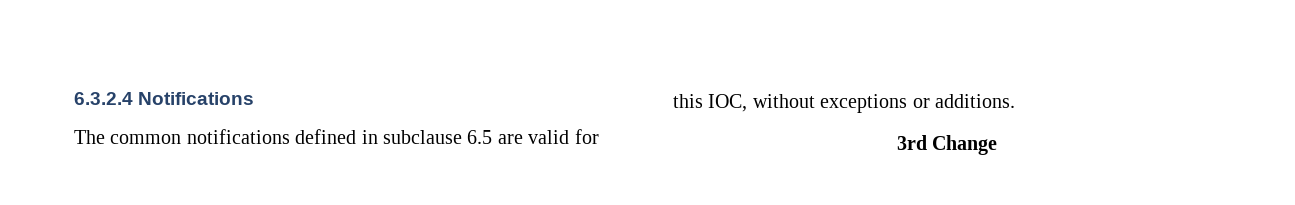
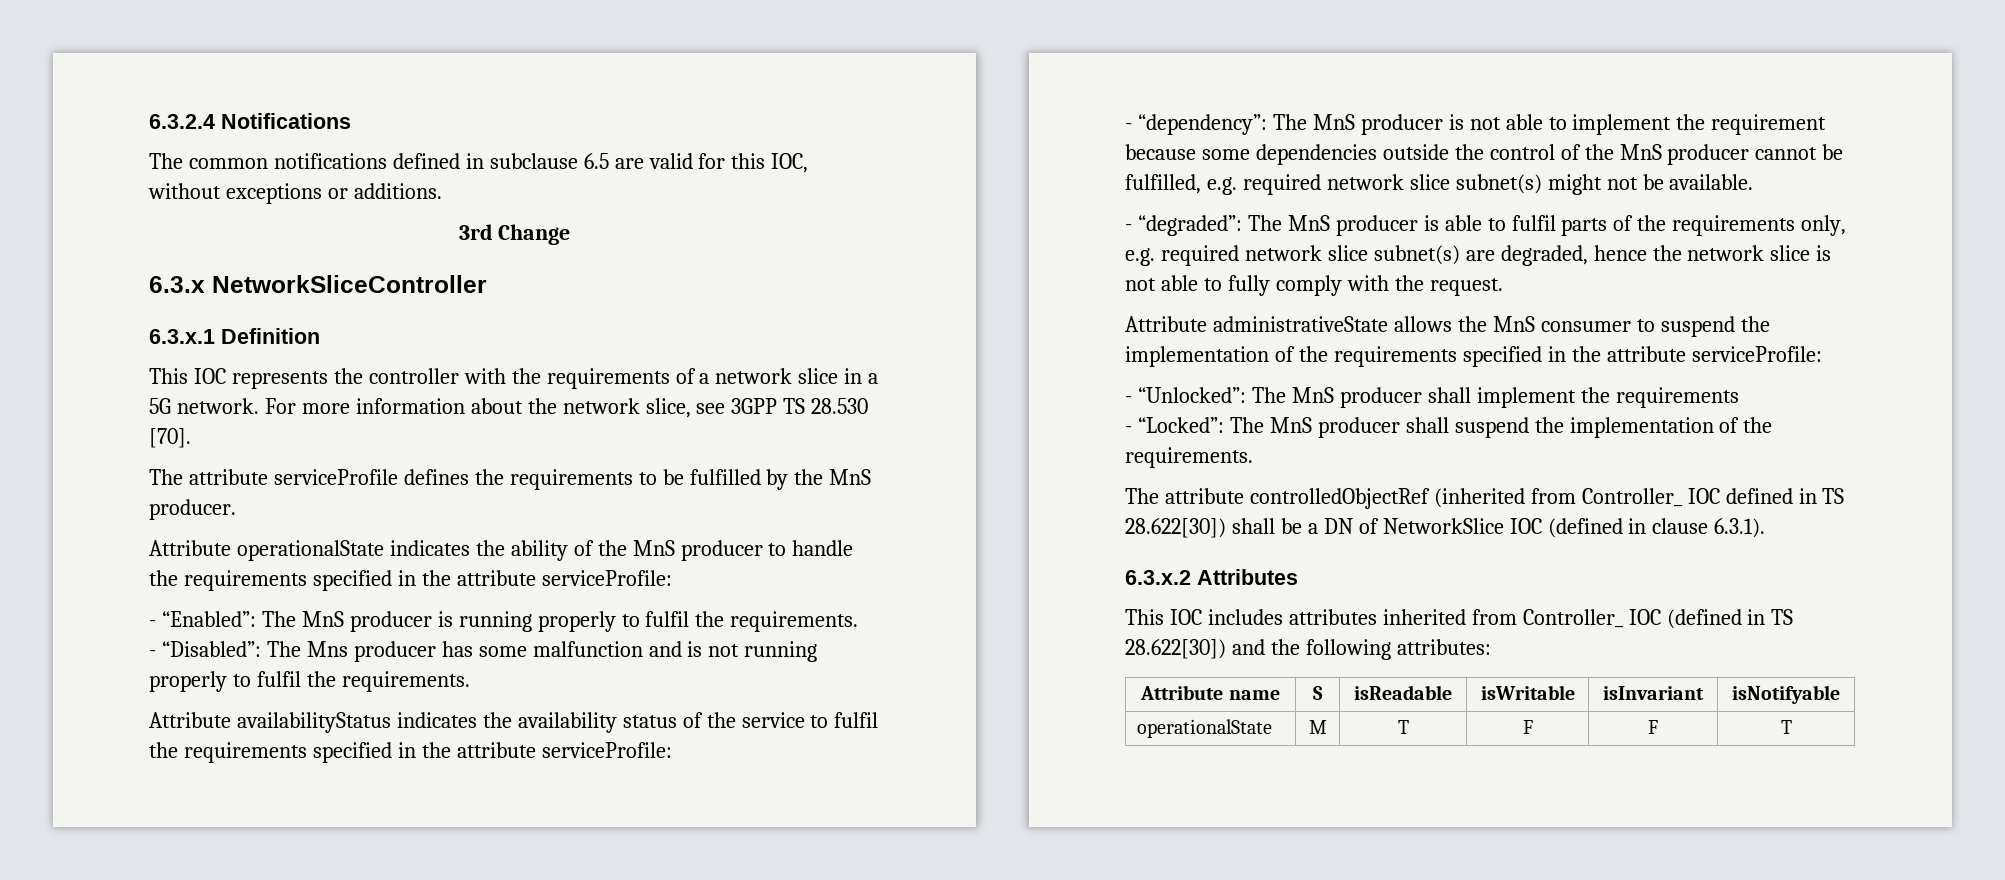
+ 6.3.x NetworkSliceController
+ 6.3.x.1 Definition
+ This IOC represents the controller with the requirements of a network slice in a 5G network. For more information about the network slice, see 3GPP TS 28.530 [70].
+ The attribute serviceProfile defines the requirements to be fulfilled by the MnS producer.
+ Attribute operationalState indicates the ability of the MnS producer to handle the requirements specified in the attribute serviceProfile:
+ - “Enabled”: The MnS producer is running properly to fulfil the requirements.
+ - “Disabled”: The Mns producer has some malfunction and is not running properly to fulfil the requirements.
+ Attribute availabilityStatus indicates the availability status of the service to fulfil the requirements specified in the attribute serviceProfile:
+ - “dependency”: The MnS producer is not able to implement the requirement because some dependencies outside the control of the MnS producer cannot be fulfilled, e.g. required network slice subnet(s) might not be available.
+ - “degraded”: The MnS producer is able to fulfil parts of the requirements only, e.g. required network slice subnet(s) are degraded, hence the network slice is not able to fully comply with the request.
+ Attribute administrativeState allows the MnS consumer to suspend the implementation of the requirements specified in the attribute serviceProfile:
+ - “Unlocked”: The MnS producer shall implement the requirements
+ - “Locked”: The MnS producer shall suspend the implementation of the requirements.
+ The attribute controlledObjectRef (inherited from Controller_ IOC defined in TS 28.622[30]) shall be a DN of NetworkSlice IOC (defined in clause 6.3.1).
+ 6.3.x.2 Attributes
+ This IOC includes attributes inherited from Controller_ IOC (defined in TS 28.622[30]) and the following attributes:
+ Attribute name | S | isReadable | isWritable | isInvariant | isNotifyable
+ operationalState | M | T | F | F | T

